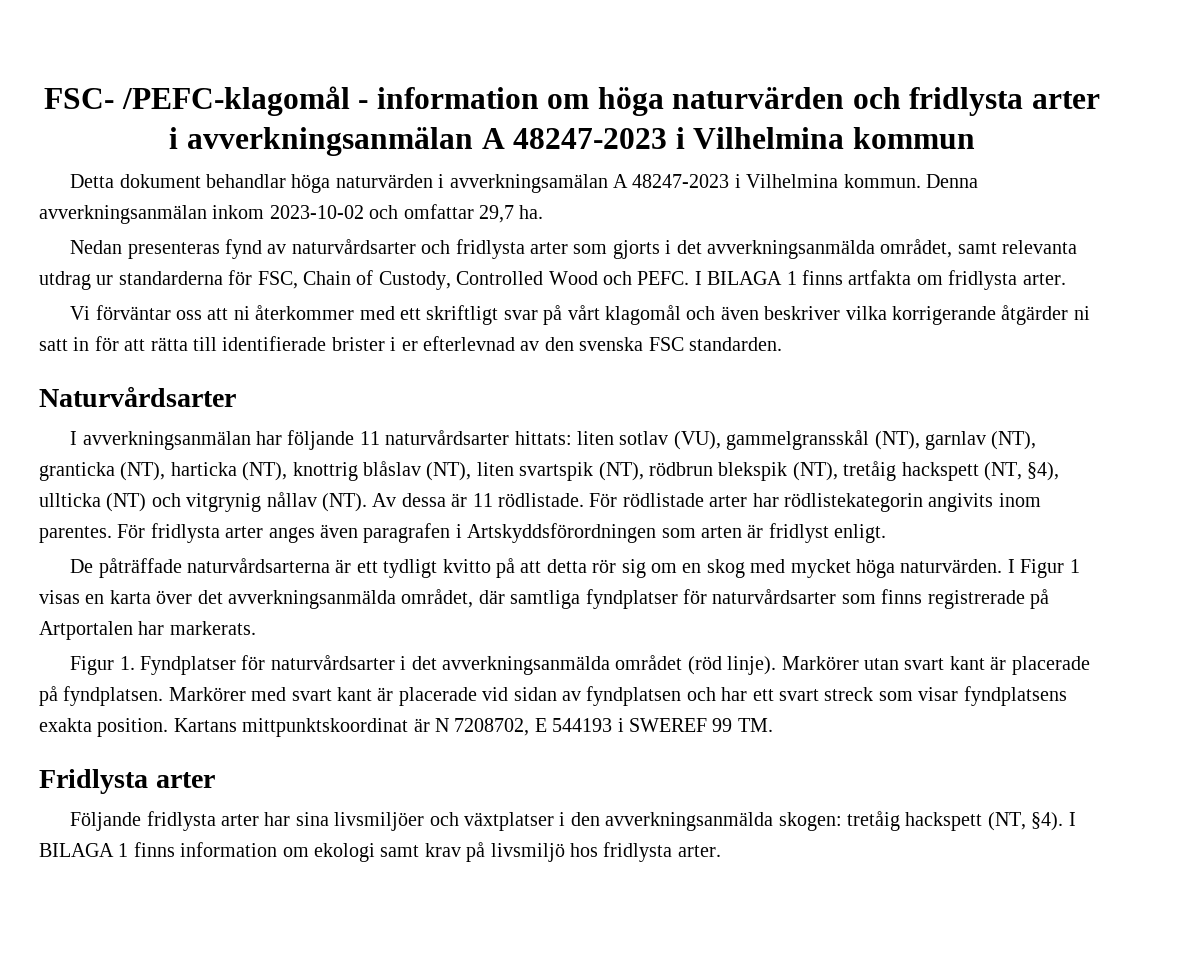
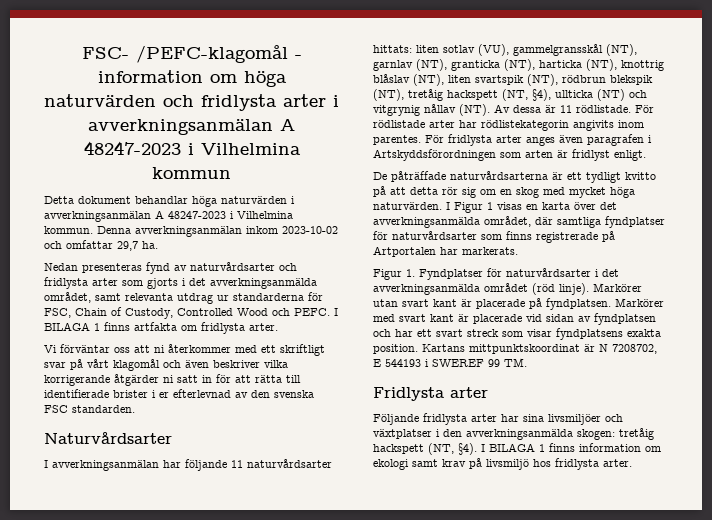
- Detta dokument behandlar höga naturvärden i avverkningsamälan A 48247-2023 i Vilhelmina kommun.
+ Detta dokument behandlar höga naturvärden i avverkningsanmälan A 48247-2023 i Vilhelmina kommun.

